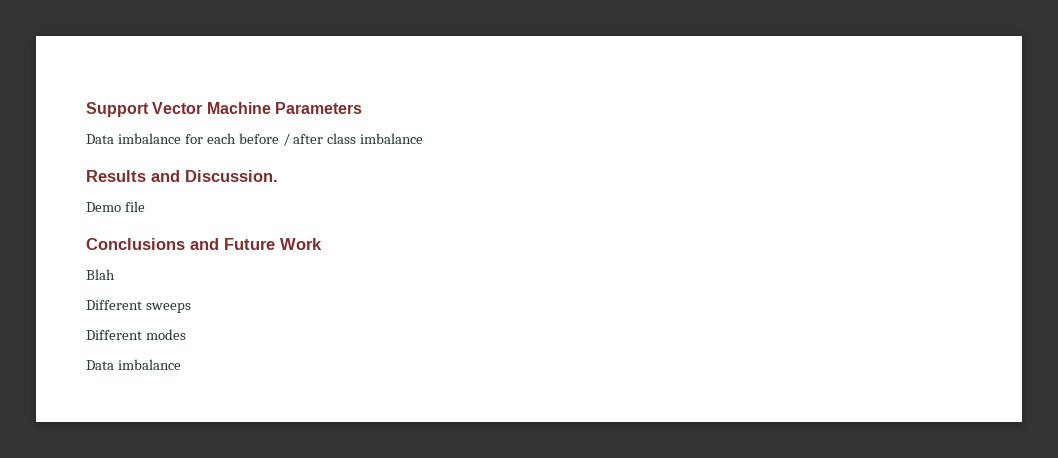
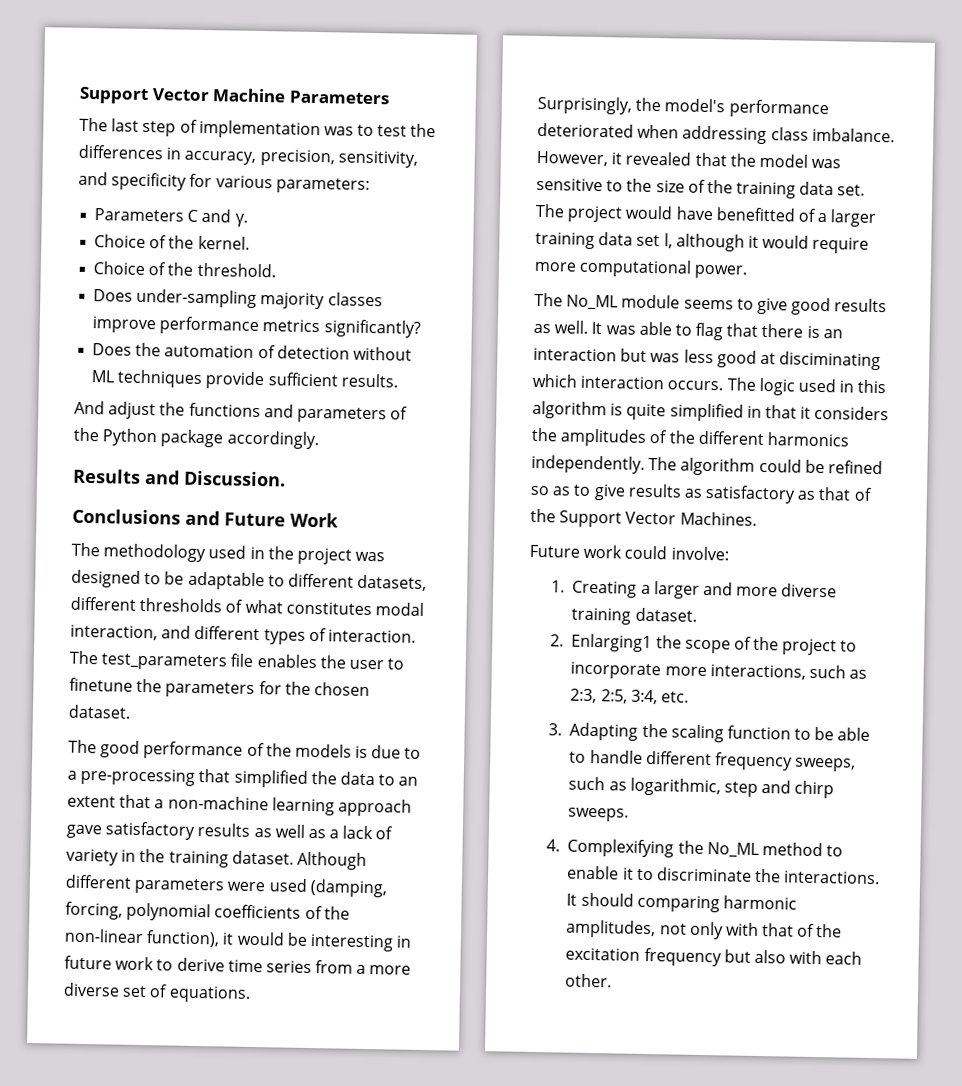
- Data imbalance for each before / after class imbalance
+ The last step of implementation was to test the differences in accuracy, precision, sensitivity, and specificity for various parameters:
+ Parameters C and γ.
+ Choice of the kernel.
+ Choice of the threshold.
+ Does under-sampling majority classes improve performance metrics significantly?
+ Does the automation of detection without ML techniques provide sufficient results.
+ And adjust the functions and parameters of the Python package accordingly.
- Demo file
- Blah
- Different sweeps
- Different modes
- Data imbalance
+ The methodology used in the project was designed to be adaptable to different datasets, different thresholds of what constitutes modal interaction, and different types of interaction. The test_parameters file enables the user to finetune the parameters for the chosen dataset.
+ The good performance of the models is due to a pre-processing that simplified the data to an extent that a non-machine learning approach gave satisfactory results as well as a lack of variety in the training dataset. Although different parameters were used (damping, forcing, polynomial coefficients of the non-linear function), it would be interesting in future work to derive time series from a more diverse set of equations.
+ Surprisingly, the model's performance deteriorated when addressing class imbalance. However, it revealed that the model was sensitive to the size of the training data set. The project would have benefitted of a larger training data set l, although it would require more computational power.
+ The No_ML module seems to give good results as well. It was able to flag that there is an interaction but was less good at disciminating which interaction occurs. The logic used in this algorithm is quite simplified in that it considers the amplitudes of the different harmonics independently. The algorithm could be refined so as to give results as satisfactory as that of the Support Vector Machines.
+ Future work could involve:
+ 1. Creating a larger and more diverse training dataset.
+ 2. Enlarging1 the scope of the project to incorporate more interactions, such as 2:3, 2:5, 3:4, etc.
+ 3. Adapting the scaling function to be able to handle different frequency sweeps, such as logarithmic, step and chirp sweeps.
+ 4. Complexifying the No_ML method to enable it to discriminate the interactions. It should comparing harmonic amplitudes, not only with that of the excitation frequency but also with each other.

